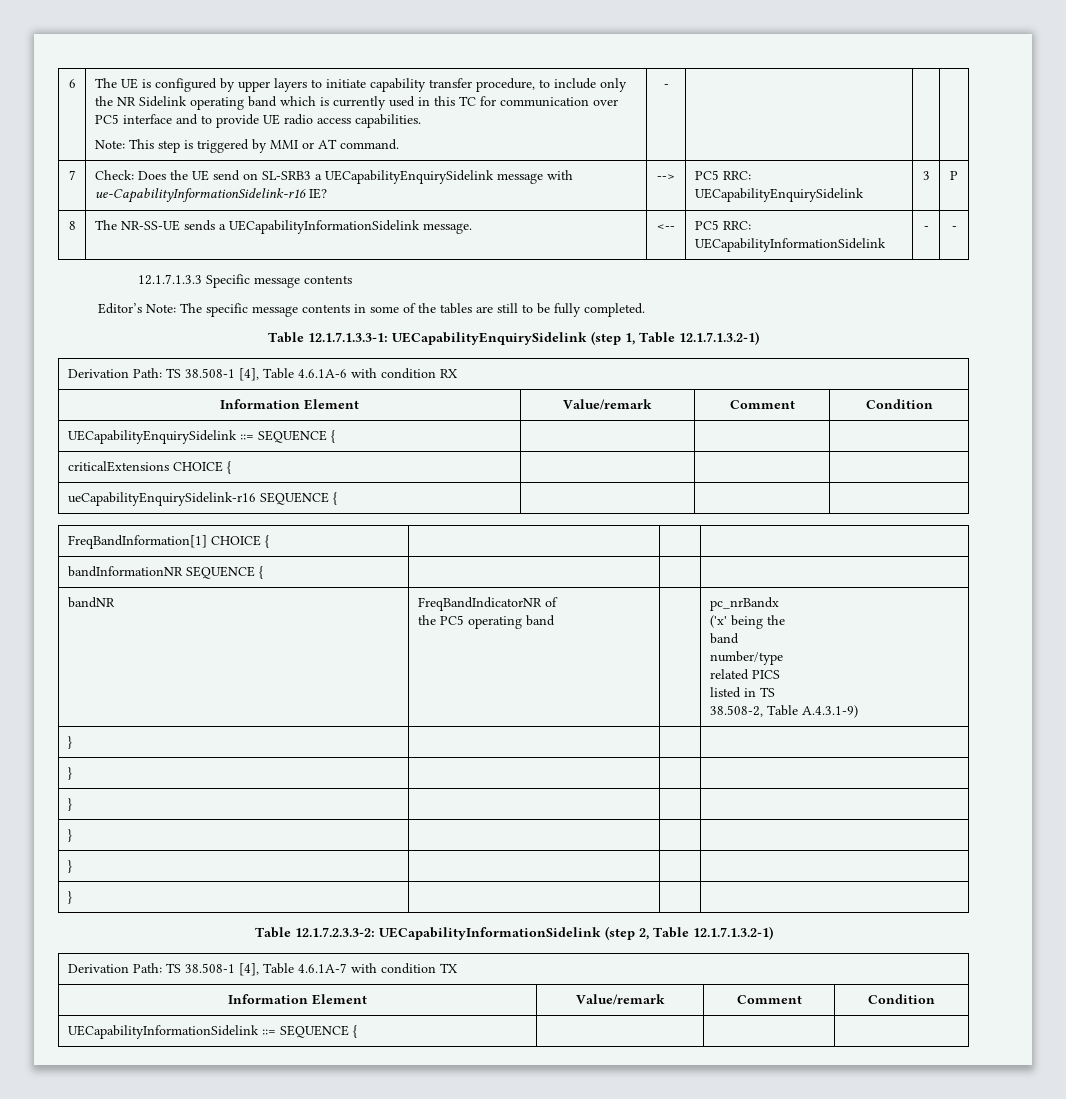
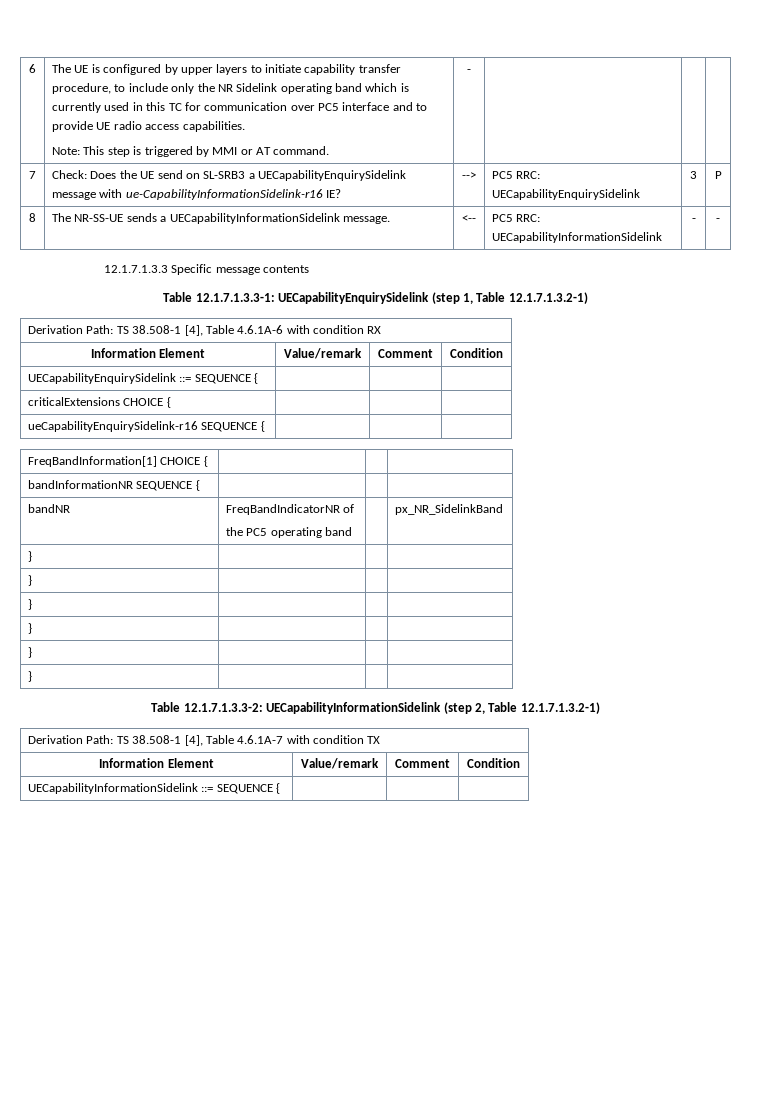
- Editor’s Note: The specific message contents in some of the tables are still to be fully completed.
  bandNR | FreqBandIndicatorNR of
- the PC5 operating band | | pc_nrBandx
- ('x' being the
- band
- number/type
- related PICS
- listed in TS
- 38.508-2, Table A.4.3.1-9)
+ the PC5 operating band | | px_NR_SidelinkBand
- Table 12.1.7.2.3.3-2: UECapabilityInformationSidelink (step 2, Table 12.1.7.1.3.2-1)
+ Table 12.1.7.1.3.3-2: UECapabilityInformationSidelink (step 2, Table 12.1.7.1.3.2-1)

